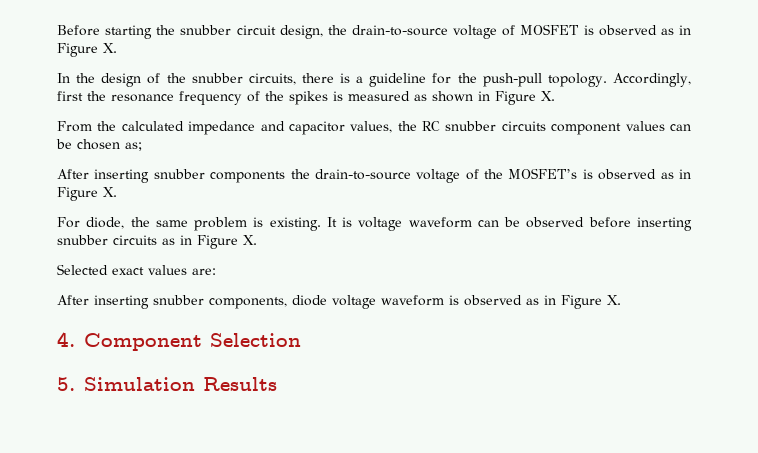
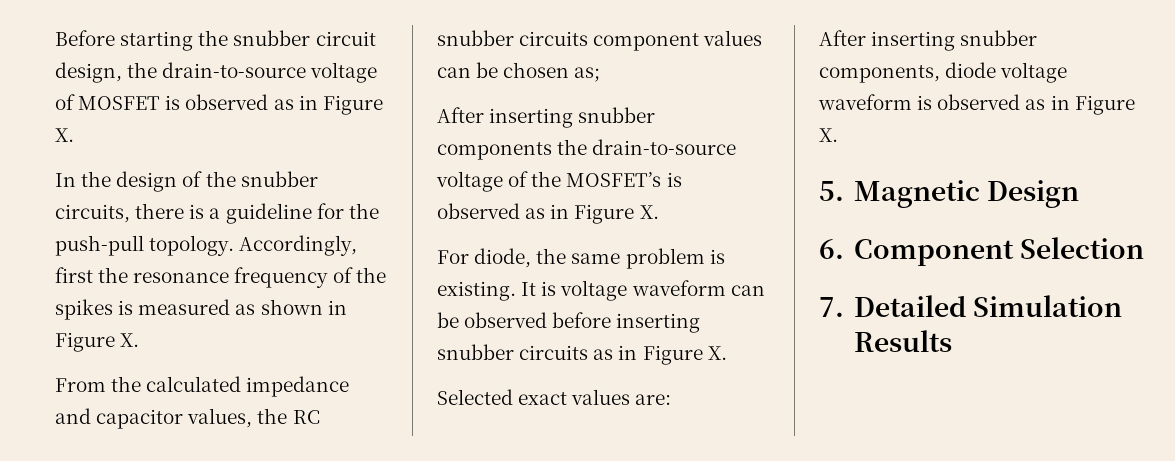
- 4. Component Selection
+ 5. Magnetic Design
+ 6. Component Selection
- 5. Simulation Results
+ 7. Detailed Simulation Results

